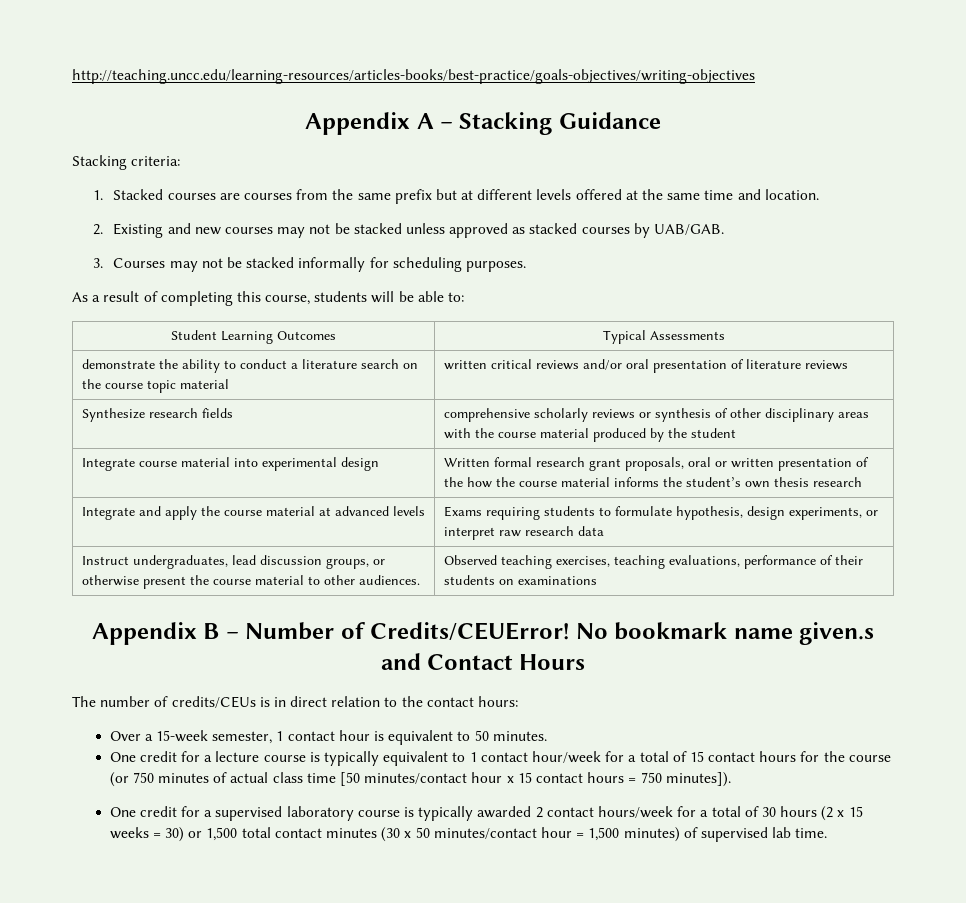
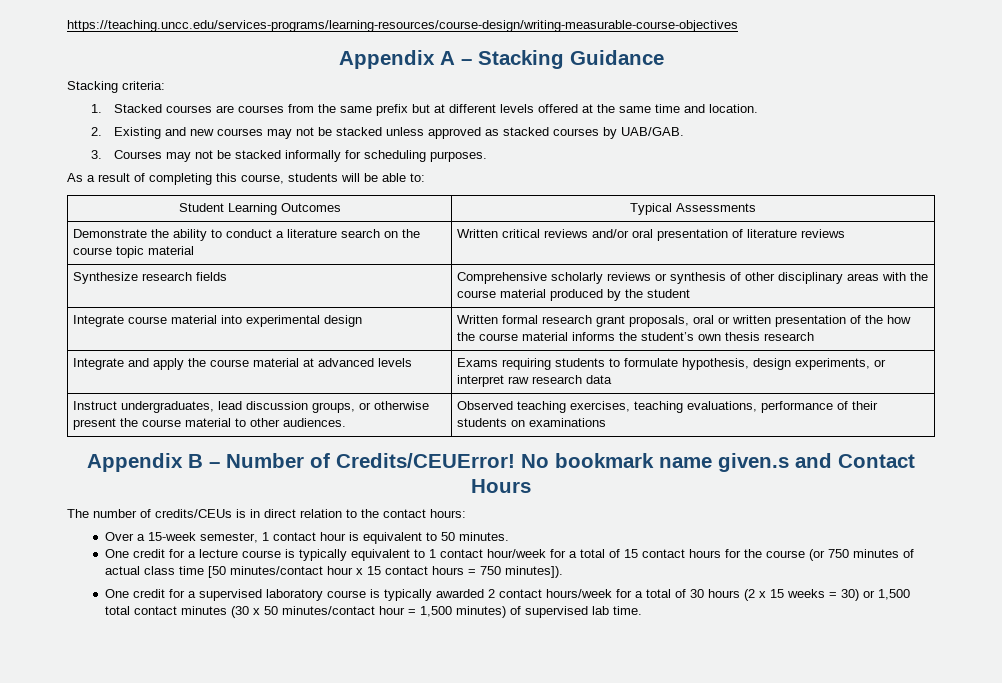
- http://teaching.uncc.edu/learning-resources/articles-books/best-practice/goals-objectives/writing-objectives
+ https://teaching.uncc.edu/services-programs/learning-resources/course-design/writing-measurable-course-objectives
- demonstrate the ability to conduct a literature search on the course topic material | written critical reviews and/or oral presentation of literature reviews
+ Demonstrate the ability to conduct a literature search on the course topic material | Written critical reviews and/or oral presentation of literature reviews
- Synthesize research fields | comprehensive scholarly reviews or synthesis of other disciplinary areas with the course material produced by the student
+ Synthesize research fields | Comprehensive scholarly reviews or synthesis of other disciplinary areas with the course material produced by the student

